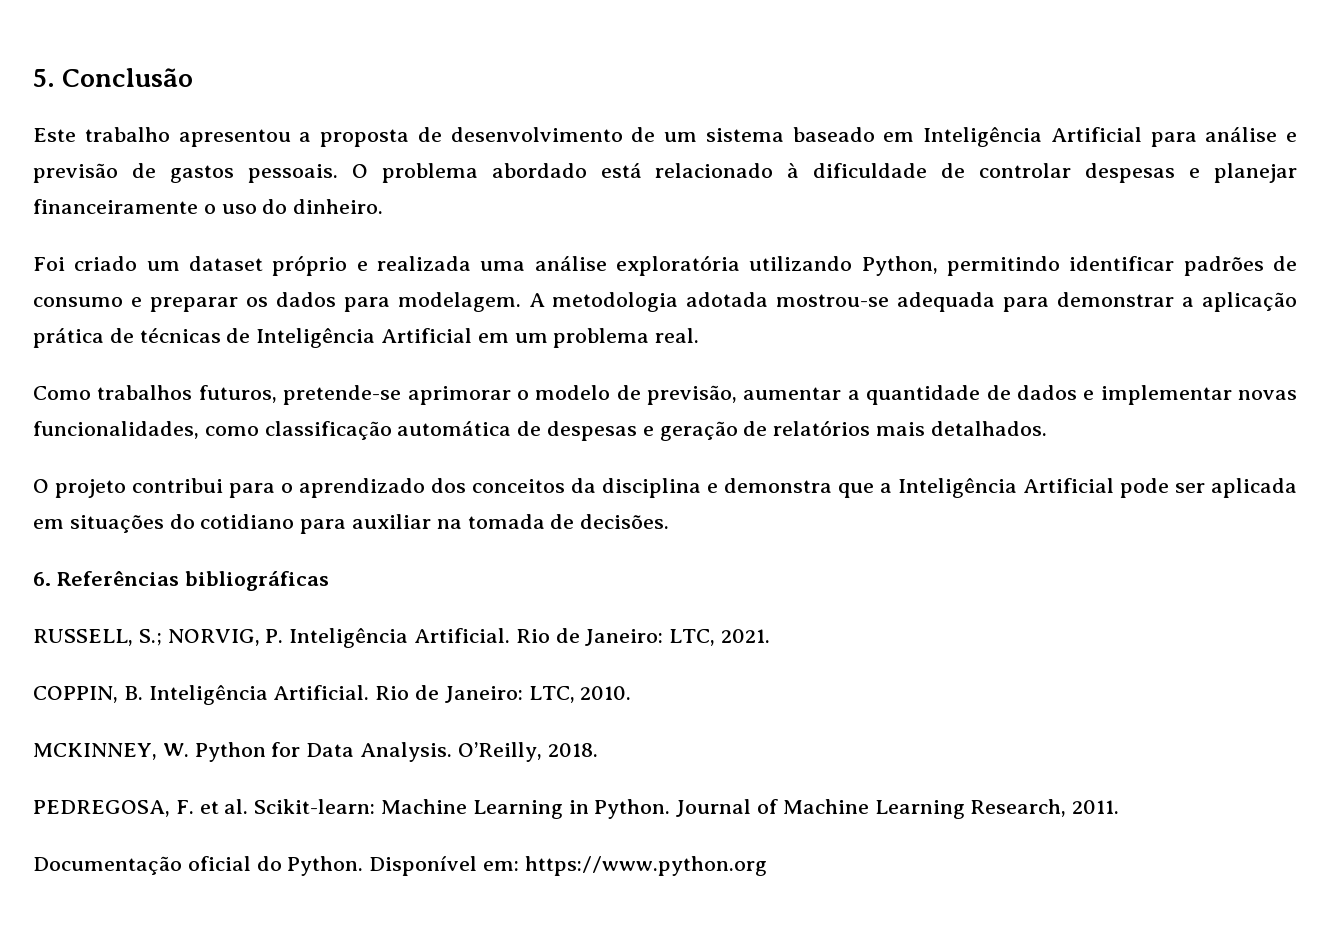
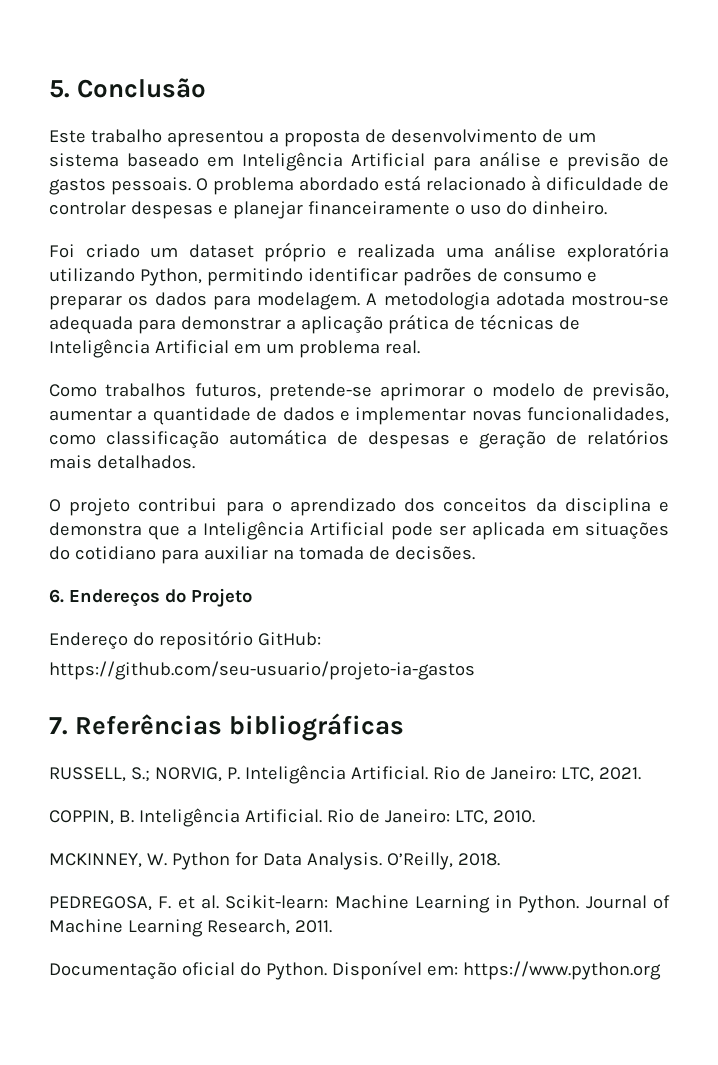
- 6. Referências bibliográficas
+ 6. Endereços do Projeto
+ Endereço do repositório GitHub:
+ https://github.com/seu-usuario/projeto-ia-gastos
+ 7. Referências bibliográficas

